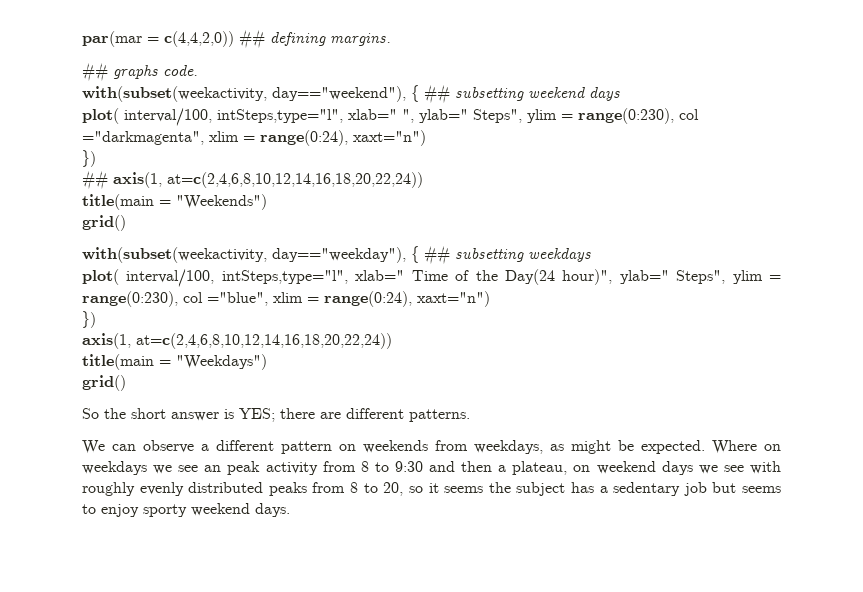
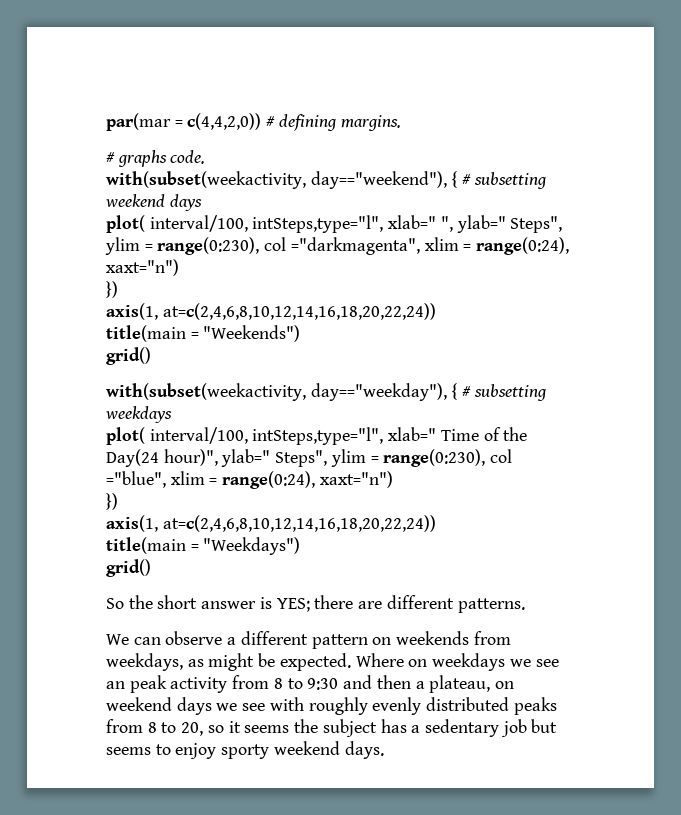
- par(mar = c(4,4,2,0)) ## defining margins.
+ par(mar = c(4,4,2,0)) # defining margins.
- ## graphs code.
+ # graphs code.
- with(subset(weekactivity, day=="weekend"), { ## subsetting weekend days
+ with(subset(weekactivity, day=="weekend"), { # subsetting weekend days
  plot( interval/100, intSteps,type="l", xlab=" ", ylab=" Steps", ylim = range(0:230), col ="darkmagenta", xlim = range(0:24), xaxt="n")
  })
- ## axis(1, at=c(2,4,6,8,10,12,14,16,18,20,22,24))
+ axis(1, at=c(2,4,6,8,10,12,14,16,18,20,22,24))
- with(subset(weekactivity, day=="weekday"), { ## subsetting weekdays
+ with(subset(weekactivity, day=="weekday"), { # subsetting weekdays

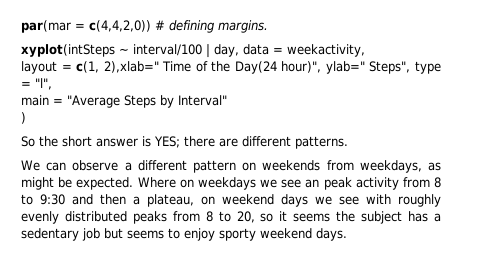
- # graphs code.
- with(subset(weekactivity, day=="weekend"), { # subsetting weekend days
- plot( interval/100, intSteps,type="l", xlab=" ", ylab=" Steps", ylim = range(0:230), col ="darkmagenta", xlim = range(0:24), xaxt="n")
- })
- axis(1, at=c(2,4,6,8,10,12,14,16,18,20,22,24))
- title(main = "Weekends")
- grid()
- with(subset(weekactivity, day=="weekday"), { # subsetting weekdays
- plot( interval/100, intSteps,type="l", xlab=" Time of the Day(24 hour)", ylab=" Steps", ylim = range(0:230), col ="blue", xlim = range(0:24), xaxt="n")
- })
- axis(1, at=c(2,4,6,8,10,12,14,16,18,20,22,24))
- title(main = "Weekdays")
- grid()
+ xyplot(intSteps ~ interval/100 | day, data = weekactivity,
+ layout = c(1, 2),xlab=" Time of the Day(24 hour)", ylab=" Steps", type = "l",
+ main = "Average Steps by Interval"
+ )

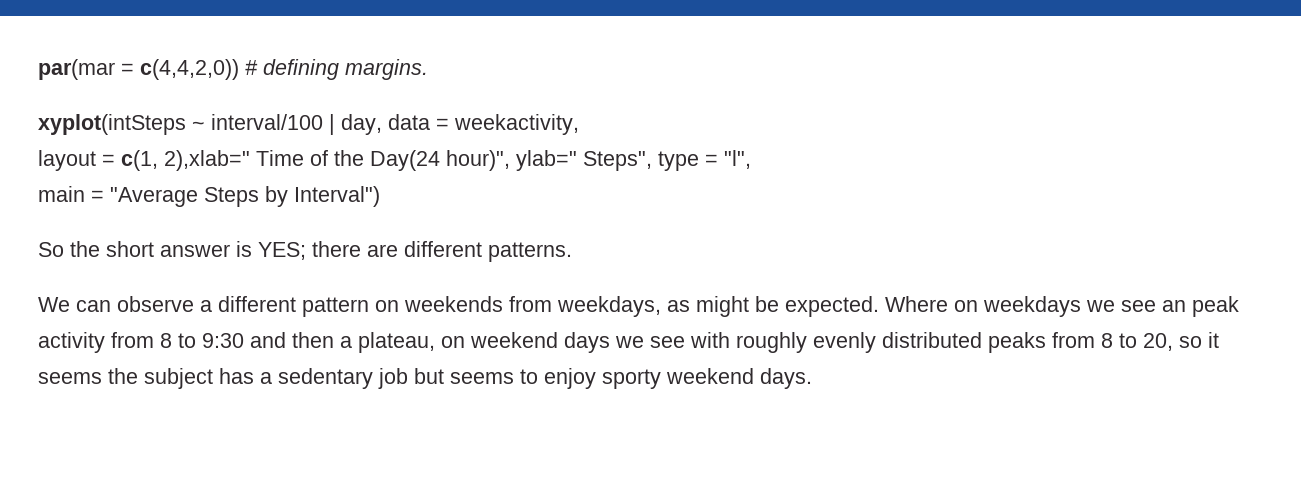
- main = "Average Steps by Interval"
- )
+ main = "Average Steps by Interval")

